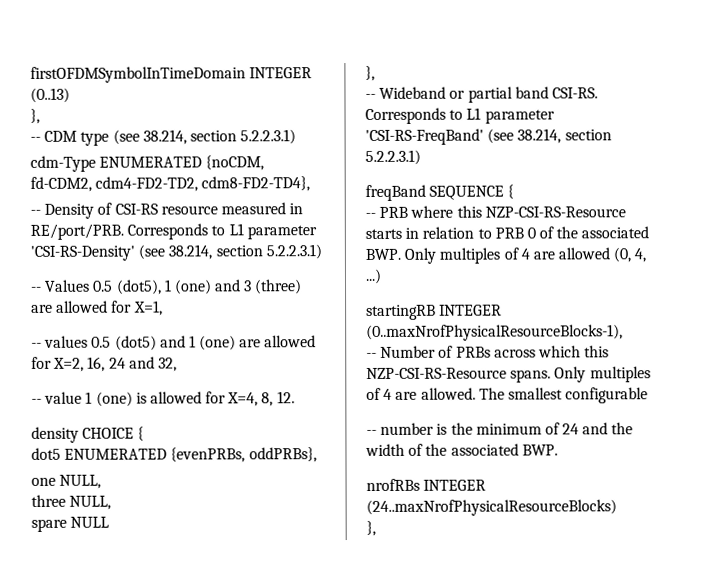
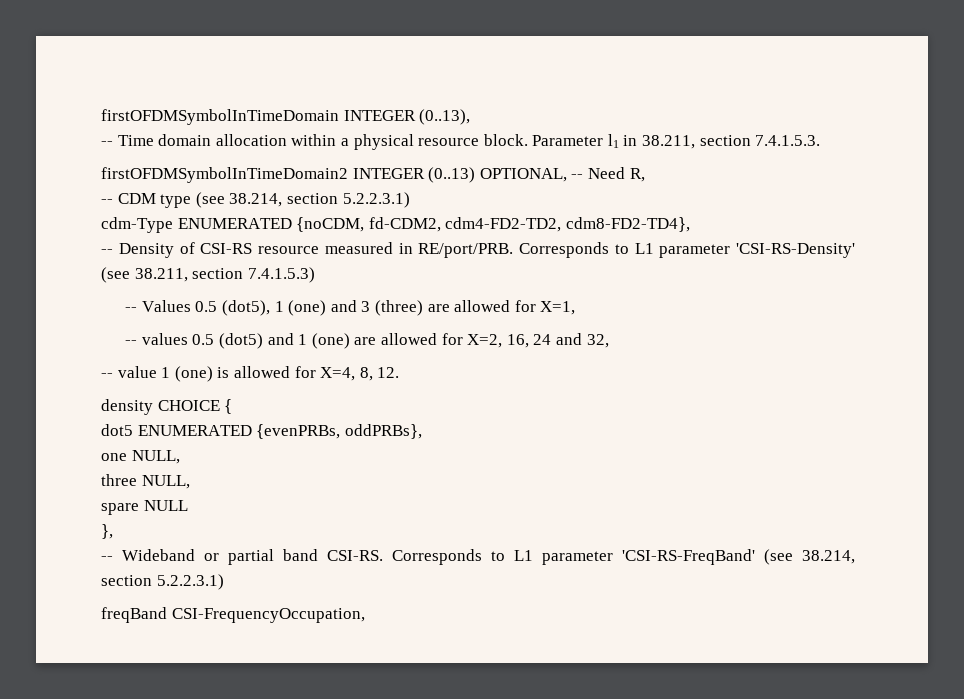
- firstOFDMSymbolInTimeDomain INTEGER (0..13)
- },
+ firstOFDMSymbolInTimeDomain INTEGER (0..13),
+ -- Time domain allocation within a physical resource block. Parameter l1 in 38.211, section 7.4.1.5.3.
+ firstOFDMSymbolInTimeDomain2 INTEGER (0..13) OPTIONAL, -- Need R,
- Corresponds to L1 parameter 'CSI-RS-Density' (see 38.214, section 5.2.2.3.1)
+ Corresponds to L1 parameter 'CSI-RS-Density' (see 38.211, section 7.4.1.5.3)
- freqBand SEQUENCE {
- -- PRB where this NZP-CSI-RS-Resource starts in relation to PRB 0 of the associated BWP. Only multiples of 4 are allowed (0, 4, ...)
- startingRB INTEGER (0..maxNrofPhysicalResourceBlocks-1),
- -- Number of PRBs across which this NZP-CSI-RS-Resource spans. Only multiples of 4 are allowed. The smallest configurable
- -- number is the minimum of 24 and the width of the associated BWP.
- nrofRBs INTEGER (24..maxNrofPhysicalResourceBlocks)
- },
+ freqBand CSI-FrequencyOccupation,

